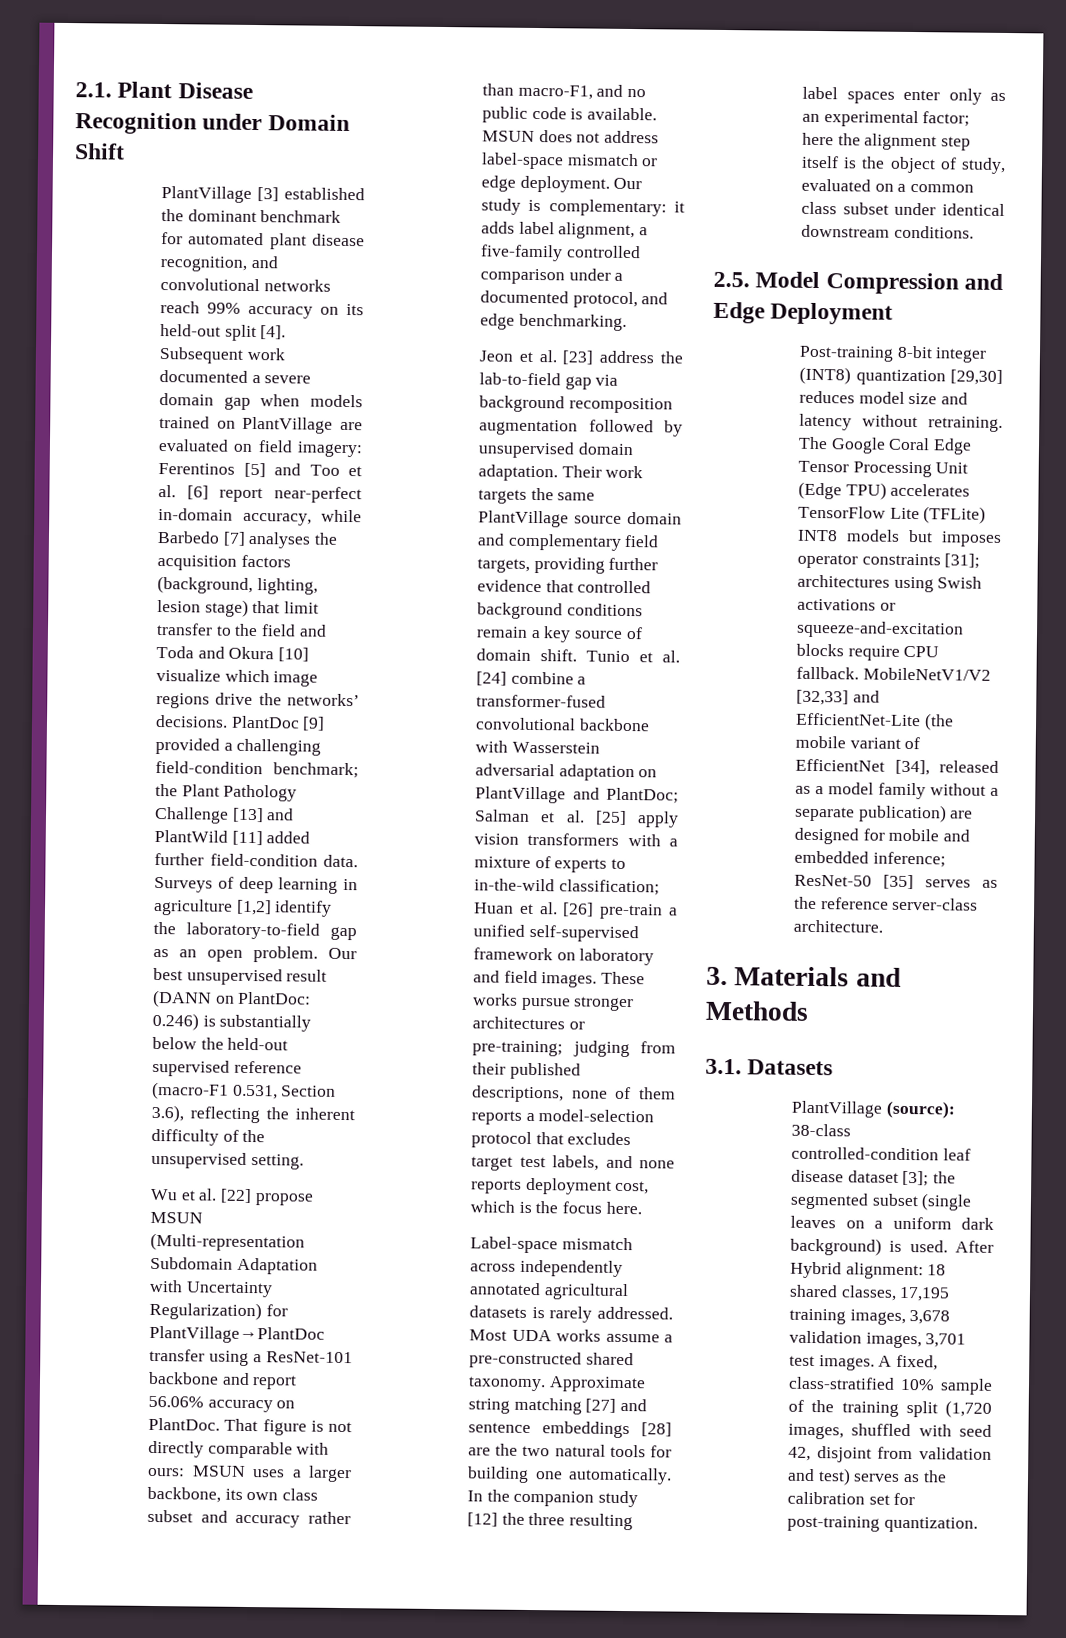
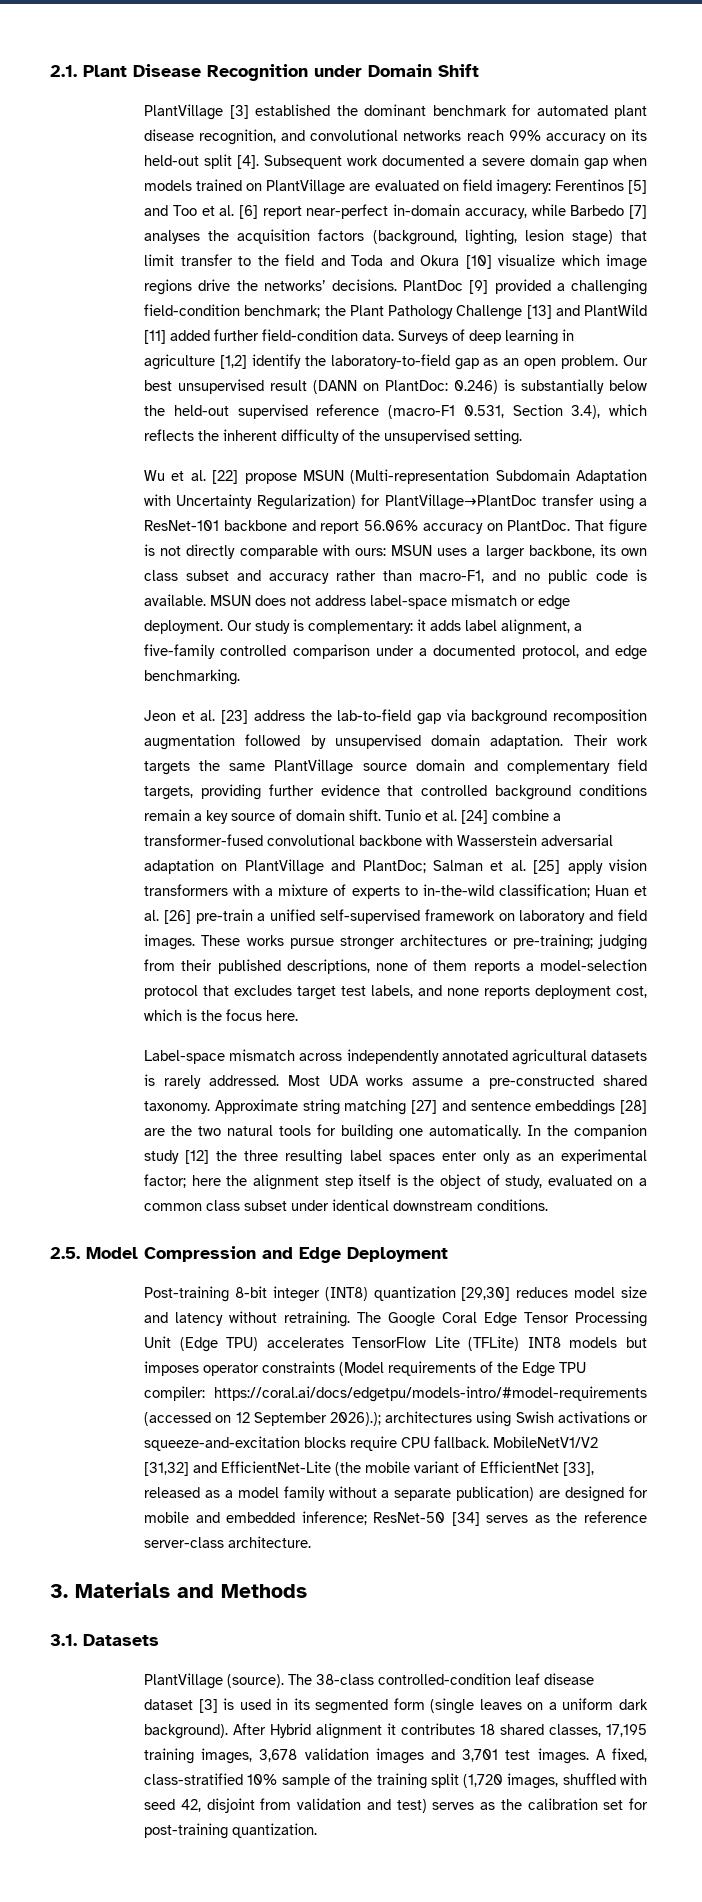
- Our best unsupervised result (DANN on PlantDoc: 0.246) is substantially below the held-out supervised reference (macro-F1 0.531, Section 3.6), reflecting the inherent difficulty of the unsupervised setting.
+ Our best unsupervised result (DANN on PlantDoc: 0.246) is substantially below the held-out supervised reference (macro-F1 0.531, Section 3.4), which reflects the inherent difficulty of the unsupervised setting.
- The Google Coral Edge Tensor Processing Unit (Edge TPU) accelerates TensorFlow Lite (TFLite) INT8 models but imposes operator constraints [31]; architectures using Swish activations or squeeze-and-excitation blocks require CPU fallback.
+ The Google Coral Edge Tensor Processing Unit (Edge TPU) accelerates TensorFlow Lite (TFLite) INT8 models but imposes operator constraints (Model requirements of the Edge TPU compiler: https://coral.ai/docs/edgetpu/models-intro/#model-requirements (accessed on 12 September 2026).); architectures using Swish activations or squeeze-and-excitation blocks require CPU fallback.
- MobileNetV1/V2 [32,33] and EfficientNet-Lite (the mobile variant of EfficientNet [34], released as a model family without a separate publication) are designed for mobile and embedded inference; ResNet-50 [35] serves as the reference server-class architecture.
+ MobileNetV1/V2 [31,32] and EfficientNet-Lite (the mobile variant of EfficientNet [33], released as a model family without a separate publication) are designed for mobile and embedded inference; ResNet-50 [34] serves as the reference server-class architecture.
- PlantVillage (source): 38-class controlled-condition leaf disease dataset [3]; the segmented subset (single leaves on a uniform dark background) is used. After Hybrid alignment: 18 shared classes, 17,195 training images, 3,678 validation images, 3,701 test images.
+ PlantVillage (source). The 38-class controlled-condition leaf disease dataset [3] is used in its segmented form (single leaves on a uniform dark background). After Hybrid alignment it contributes 18 shared classes, 17,195 training images, 3,678 validation images and 3,701 test images.

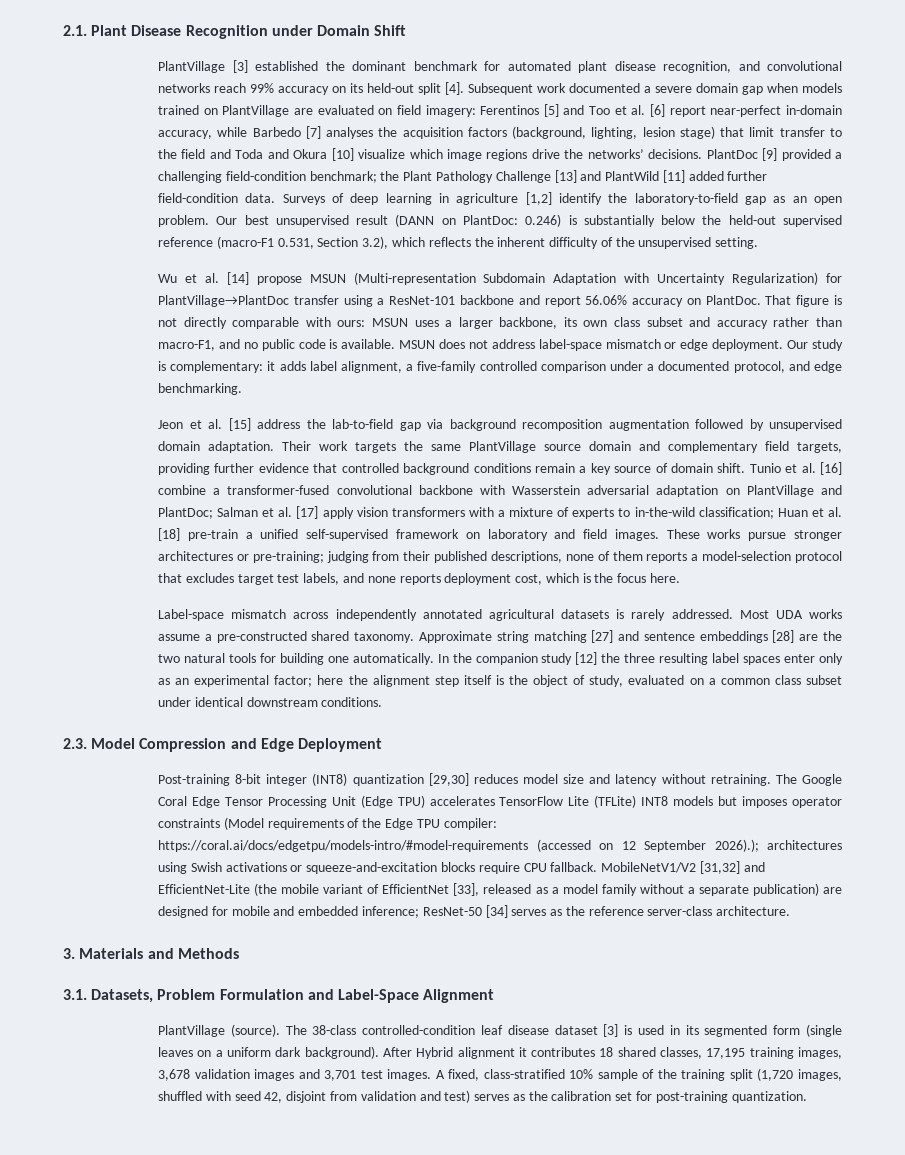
- Our best unsupervised result (DANN on PlantDoc: 0.246) is substantially below the held-out supervised reference (macro-F1 0.531, Section 3.4), which reflects the inherent difficulty of the unsupervised setting.
+ Our best unsupervised result (DANN on PlantDoc: 0.246) is substantially below the held-out supervised reference (macro-F1 0.531, Section 3.2), which reflects the inherent difficulty of the unsupervised setting.
- Wu et al. [22] propose MSUN (Multi-representation Subdomain Adaptation with Uncertainty Regularization) for PlantVillage→PlantDoc transfer using a ResNet-101 backbone and report 56.06% accuracy on PlantDoc.
+ Wu et al. [14] propose MSUN (Multi-representation Subdomain Adaptation with Uncertainty Regularization) for PlantVillage→PlantDoc transfer using a ResNet-101 backbone and report 56.06% accuracy on PlantDoc.
- Jeon et al. [23] address the lab-to-field gap via background recomposition augmentation followed by unsupervised domain adaptation.
+ Jeon et al. [15] address the lab-to-field gap via background recomposition augmentation followed by unsupervised domain adaptation.
- Tunio et al. [24] combine a transformer-fused convolutional backbone with Wasserstein adversarial adaptation on PlantVillage and PlantDoc; Salman et al. [25] apply vision transformers with a mixture of experts to in-the-wild classification; Huan et al. [26] pre-train a unified self-supervised framework on laboratory and field images.
+ Tunio et al. [16] combine a transformer-fused convolutional backbone with Wasserstein adversarial adaptation on PlantVillage and PlantDoc; Salman et al. [17] apply vision transformers with a mixture of experts to in-the-wild classification; Huan et al. [18] pre-train a unified self-supervised framework on laboratory and field images.
- 2.5. Model Compression and Edge Deployment
+ 2.3. Model Compression and Edge Deployment
- 3.1. Datasets
+ 3.1. Datasets, Problem Formulation and Label-Space Alignment

